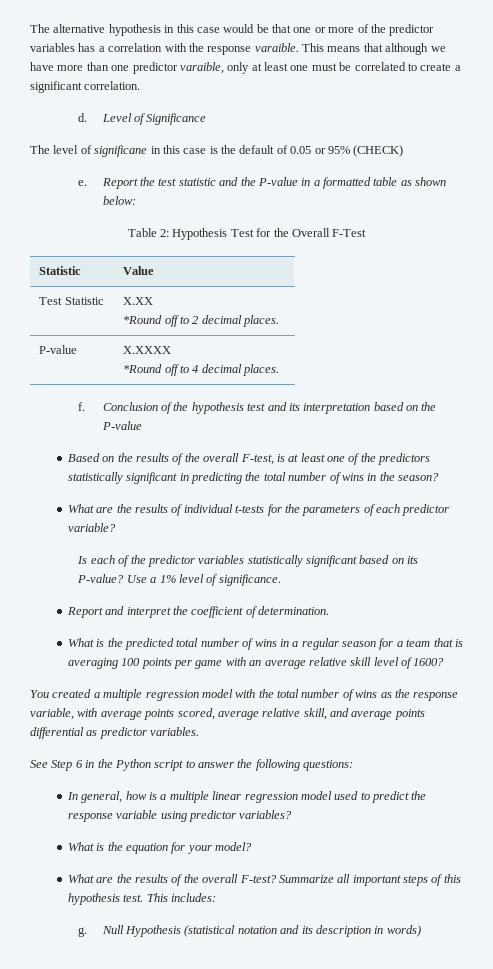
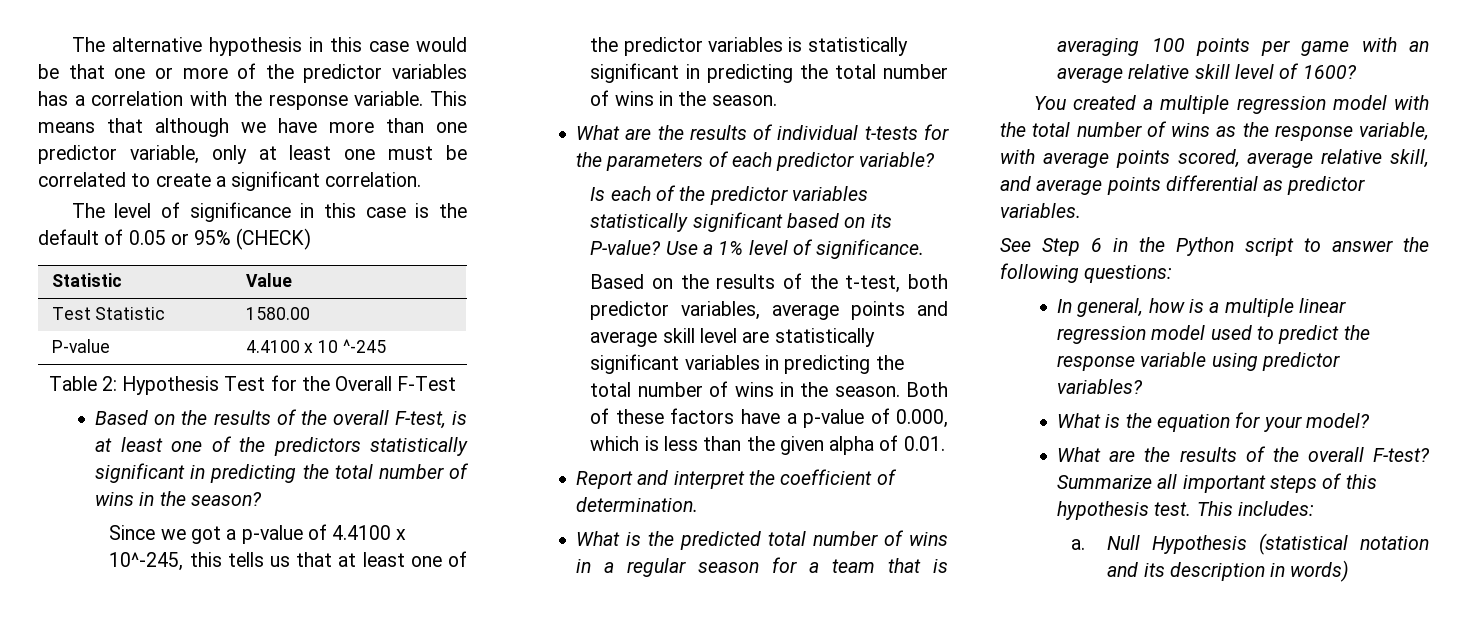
- The alternative hypothesis in this case would be that one or more of the predictor variables has a correlation with the response varaible.
+ The alternative hypothesis in this case would be that one or more of the predictor variables has a correlation with the response variable.
- This means that although we have more than one predictor varaible, only at least one must be correlated to create a significant correlation.
+ This means that although we have more than one predictor variable, only at least one must be correlated to create a significant correlation.
- d. Level of Significance
- The level of significane in this case is the default of 0.05 or 95% (CHECK)
+ The level of significance in this case is the default of 0.05 or 95% (CHECK)
- e. Report the test statistic and the P-value in a formatted table as shown below:
+ Statistic | Value
+ Test Statistic | 1580.00
+ P-value | 4.4100 x 10 ^-245
- Statistic | Value
- Test Statistic | X.XX
- *Round off to 2 decimal places.
- P-value | X.XXXX
- *Round off to 4 decimal places.
- f. Conclusion of the hypothesis test and its interpretation based on the P-value
+ Since we got a p-value of 4.4100 x 10^-245, this tells us that at least one of the predictor variables is statistically significant in predicting the total number of wins in the season.
+ Based on the results of the t-test, both predictor variables, average points and average skill level are statistically significant variables in predicting the total number of wins in the season. Both of these factors have a p-value of 0.000, which is less than the given alpha of 0.01.
- g.
+ a.

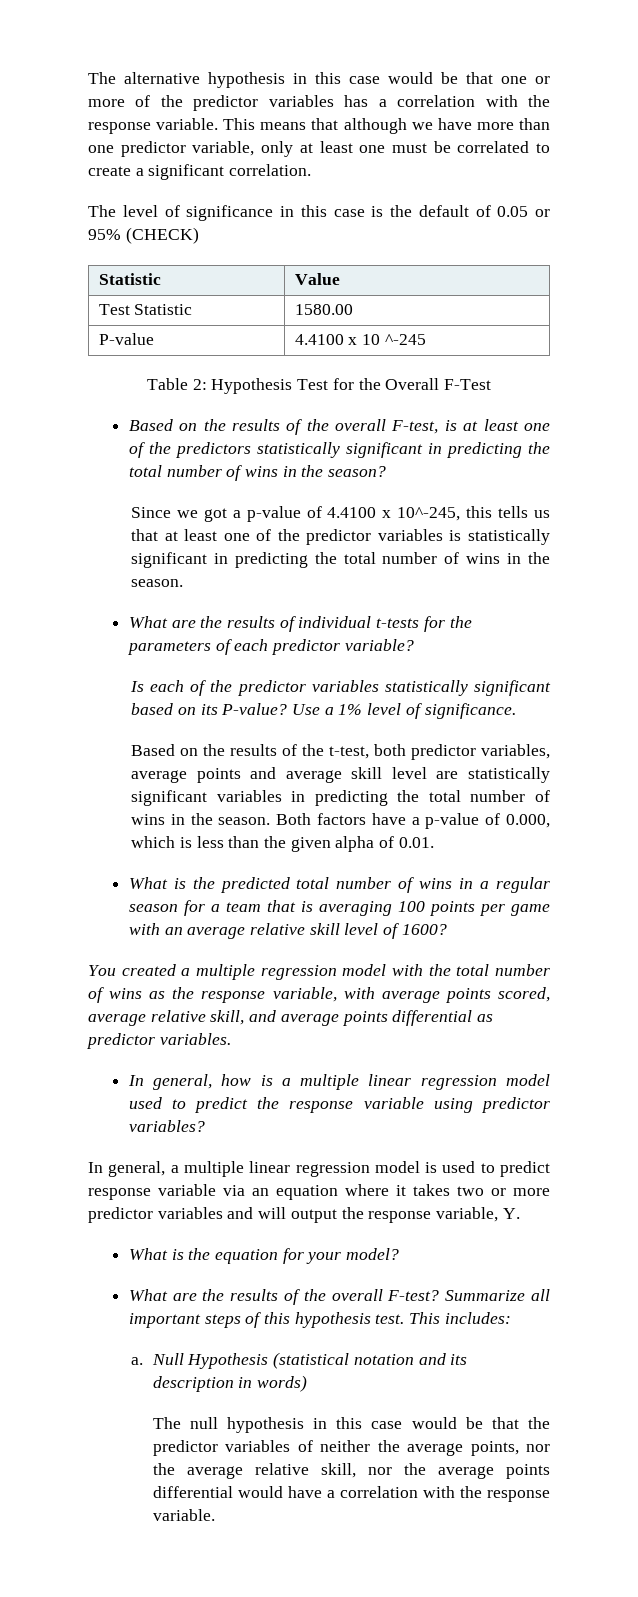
- Both of these factors have a p-value of 0.000, which is less than the given alpha of 0.01.
+ Both factors have a p-value of 0.000, which is less than the given alpha of 0.01.
- Report and interpret the coefficient of determination.
- See Step 6 in the Python script to answer the following questions:
+ In general, a multiple linear regression model is used to predict response variable via an equation where it takes two or more predictor variables and will output the response variable, Y.
+ The null hypothesis in this case would be that the predictor variables of neither the average points, nor the average relative skill, nor the average points differential would have a correlation with the response variable.

